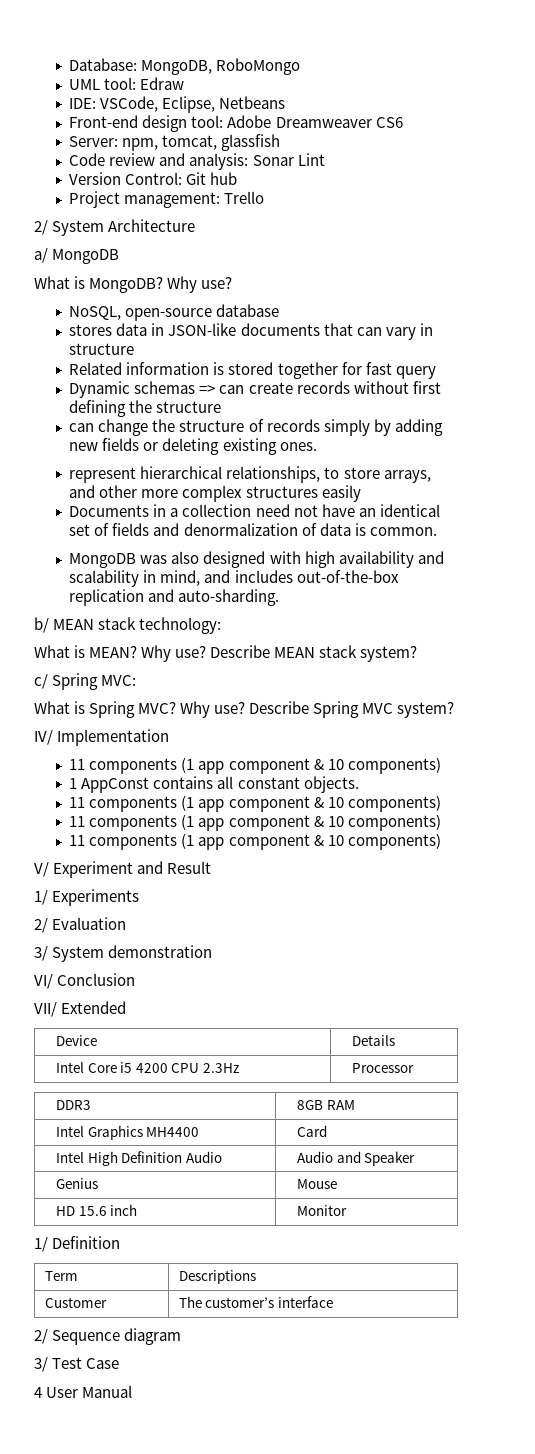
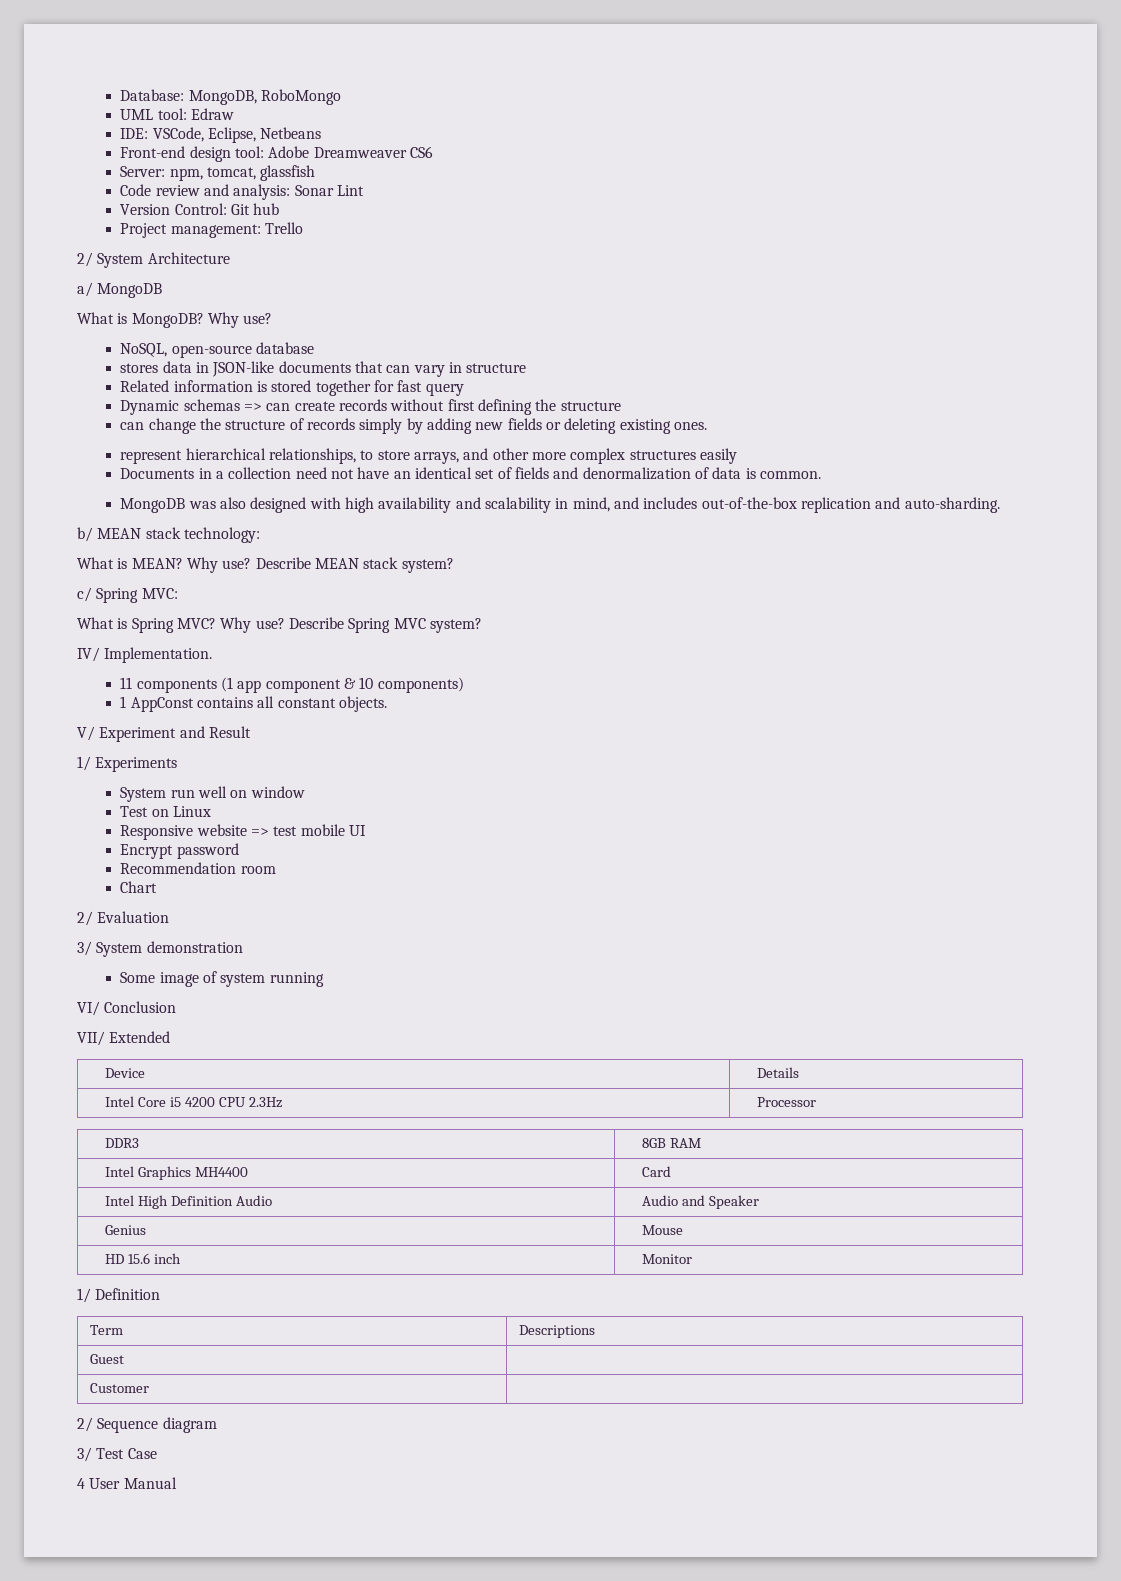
- IV/ Implementation
+ IV/ Implementation.
  1 AppConst contains all constant objects.
- 11 components (1 app component & 10 components)
- 11 components (1 app component & 10 components)
- 11 components (1 app component & 10 components)
+ System run well on window
+ Test on Linux
+ Responsive website => test mobile UI
+ Encrypt password
+ Recommendation room
+ Chart
+ Some image of system running
+ Guest |
- Customer | The customer’s interface
+ Customer |

